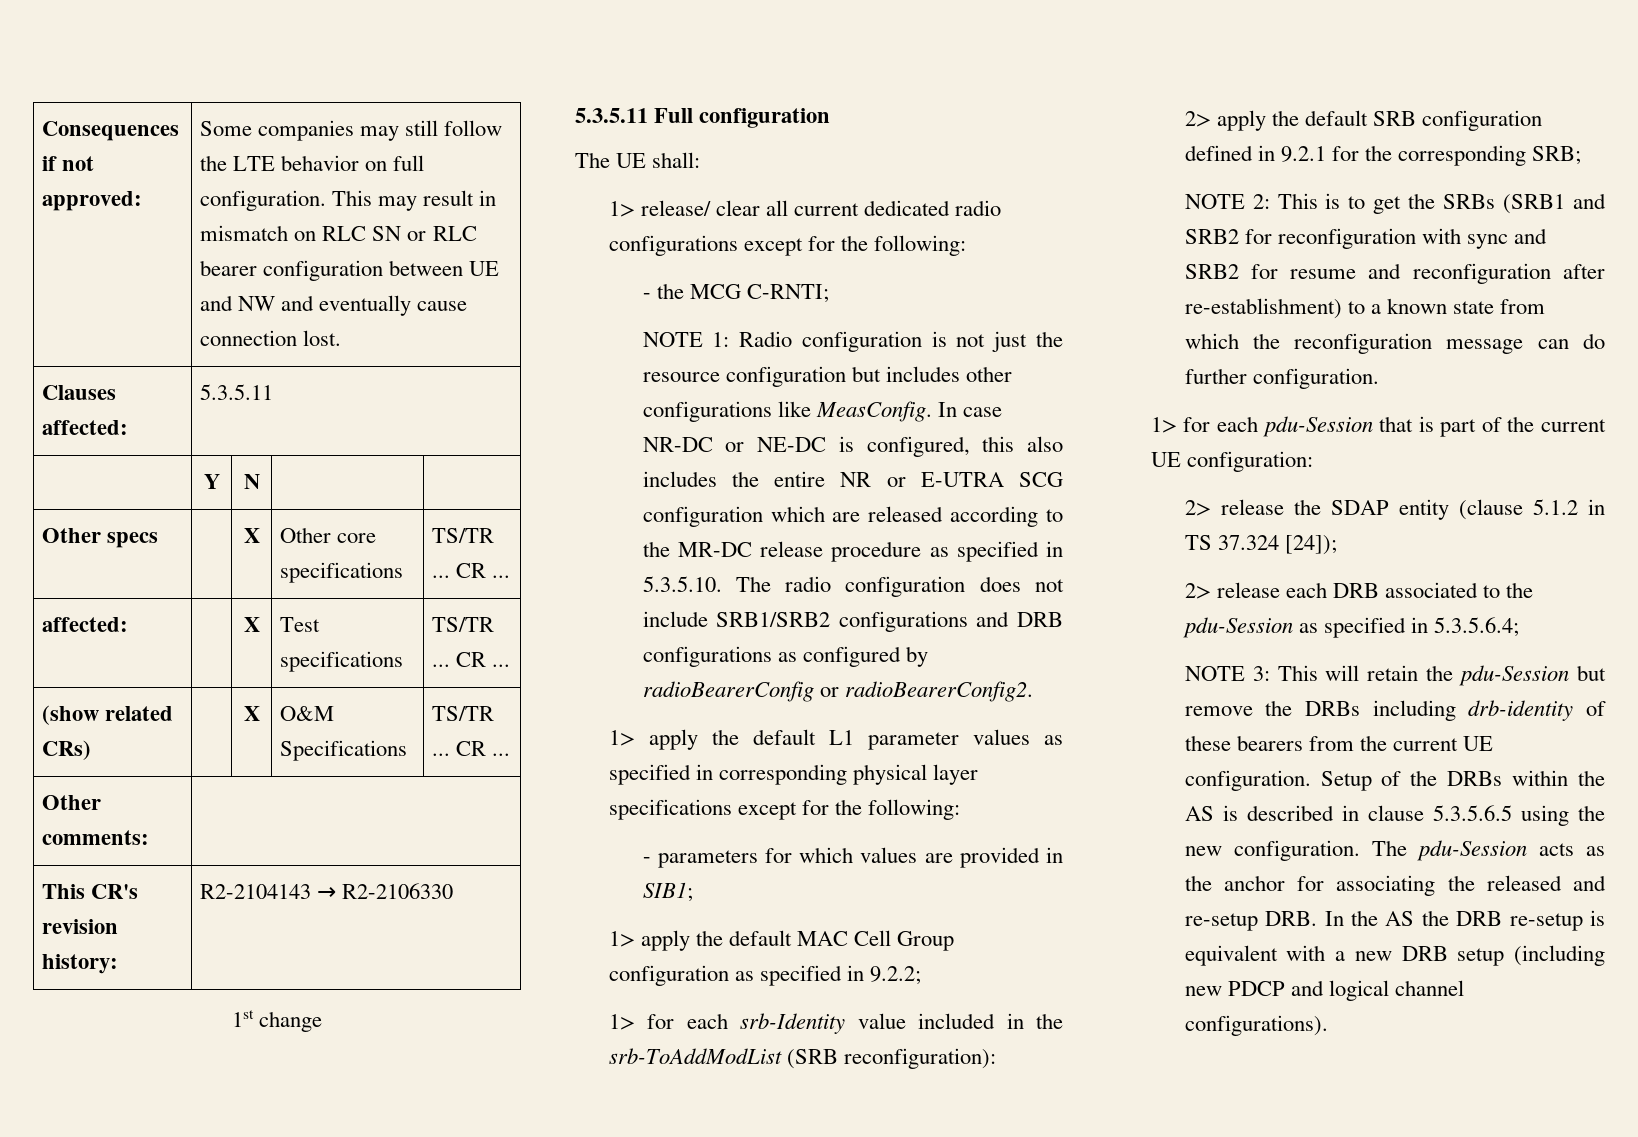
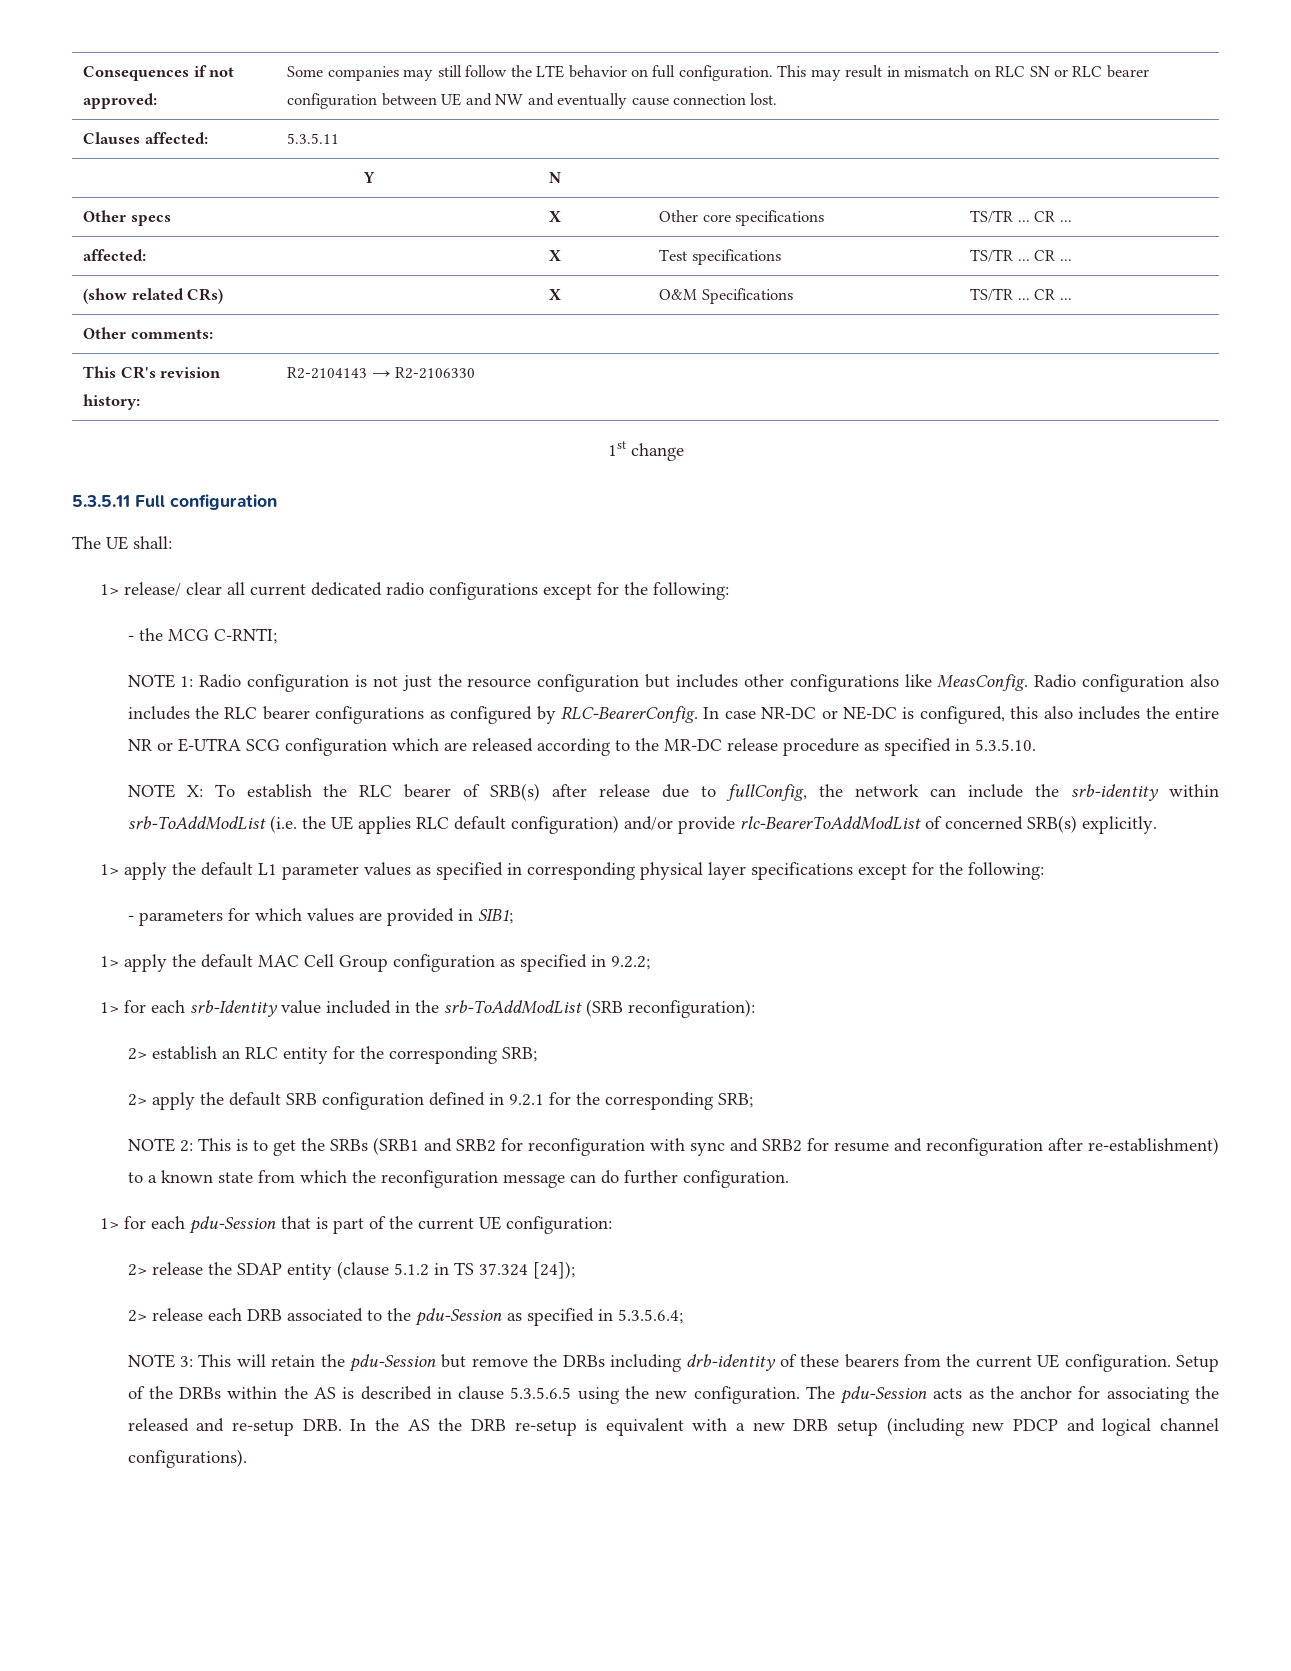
+ Radio configuration also includes the RLC bearer configurations as configured by RLC-BearerConfig.
- In case NR-DC or NE-DC is configured, this also includes the entire NR or E-UTRA SCG configuration which are released according to the MR-DC release procedure as specified in 5.3.5.10. The radio configuration does not include SRB1/SRB2 configurations and DRB configurations as configured by radioBearerConfig or radioBearerConfig2.
+ In case NR-DC or NE-DC is configured, this also includes the entire NR or E-UTRA SCG configuration which are released according to the MR-DC release procedure as specified in 5.3.5.10.
+ NOTE X: To establish the RLC bearer of SRB(s) after release due to fullConfig, the network can include the srb-identity within srb-ToAddModList (i.e. the UE applies RLC default configuration) and/or provide rlc-BearerToAddModList of concerned SRB(s) explicitly.
+ 2> establish an RLC entity for the corresponding SRB;

